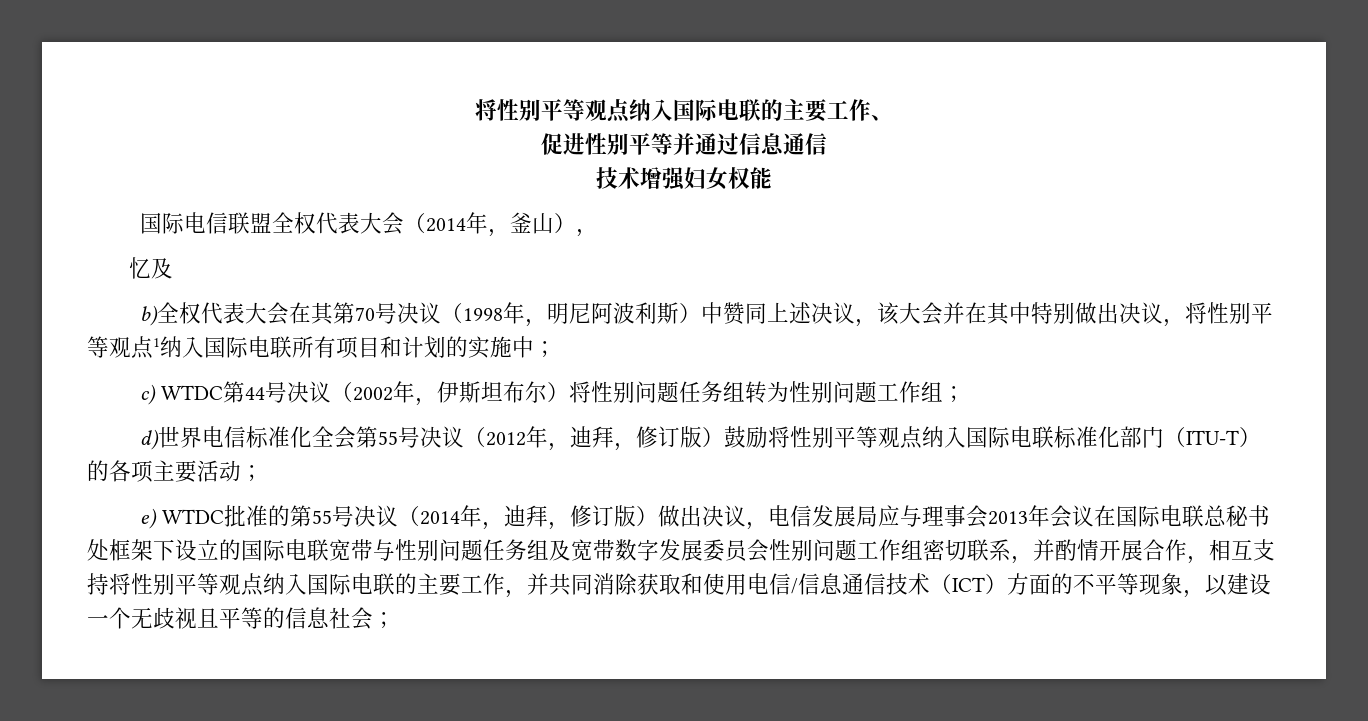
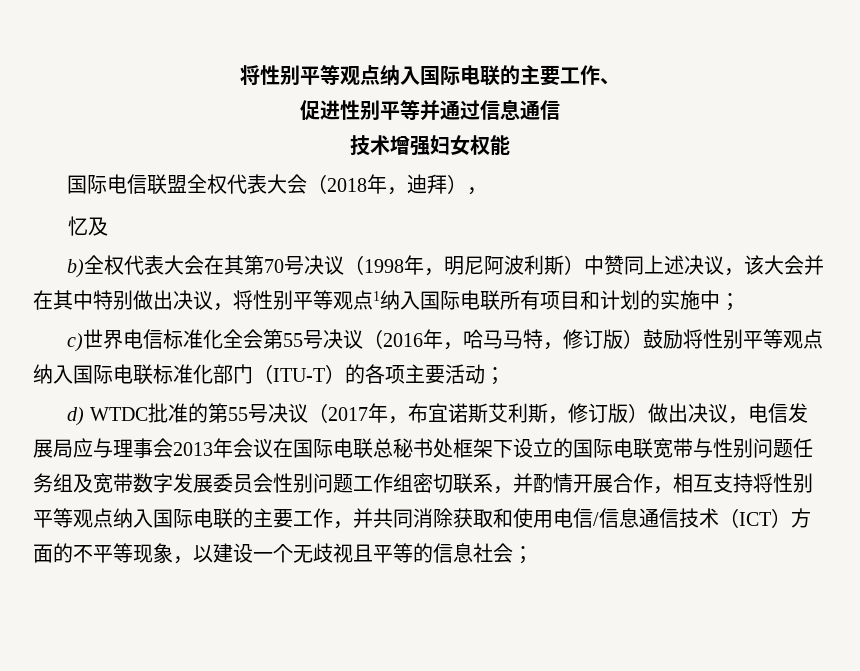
- 国际电信联盟全权代表大会（2014年，釜山），
+ 国际电信联盟全权代表大会（2018年，迪拜），
- c) WTDC第44号决议（2002年，伊斯坦布尔）将性别问题任务组转为性别问题工作组；
- d)世界电信标准化全会第55号决议（2012年，迪拜，修订版）鼓励将性别平等观点纳入国际电联标准化部门（ITU-T）的各项主要活动；
+ c)世界电信标准化全会第55号决议（2016年，哈马马特，修订版）鼓励将性别平等观点纳入国际电联标准化部门（ITU-T）的各项主要活动；
- e) WTDC批准的第55号决议（2014年，迪拜，修订版）做出决议，电信发展局应与理事会2013年会议在国际电联总秘书处框架下设立的国际电联宽带与性别问题任务组及宽带数字发展委员会性别问题工作组密切联系，并酌情开展合作，相互支持将性别平等观点纳入国际电联的主要工作，并共同消除获取和使用电信/信息通信技术（ICT）方面的不平等现象，以建设一个无歧视且平等的信息社会；
+ d) WTDC批准的第55号决议（2017年，布宜诺斯艾利斯，修订版）做出决议，电信发展局应与理事会2013年会议在国际电联总秘书处框架下设立的国际电联宽带与性别问题任务组及宽带数字发展委员会性别问题工作组密切联系，并酌情开展合作，相互支持将性别平等观点纳入国际电联的主要工作，并共同消除获取和使用电信/信息通信技术（ICT）方面的不平等现象，以建设一个无歧视且平等的信息社会；

